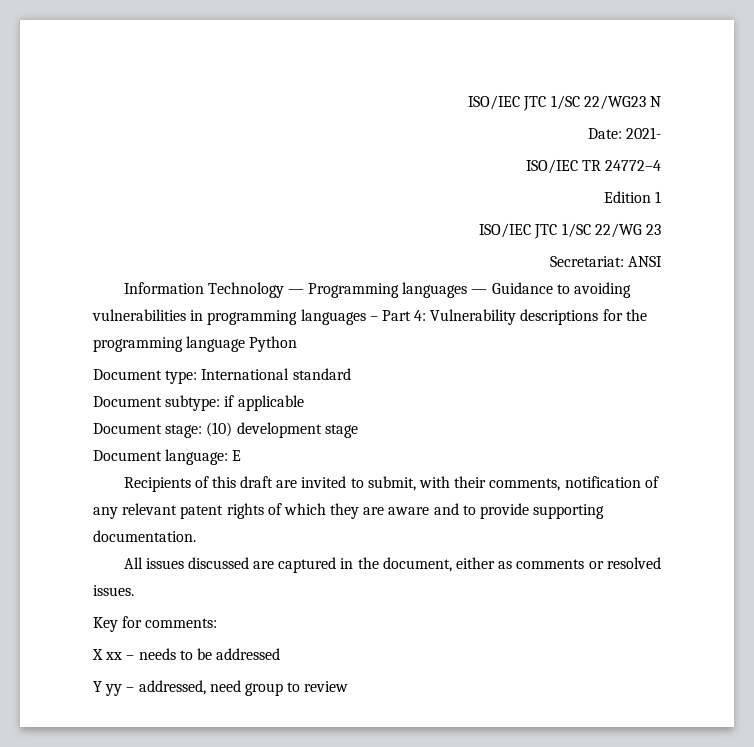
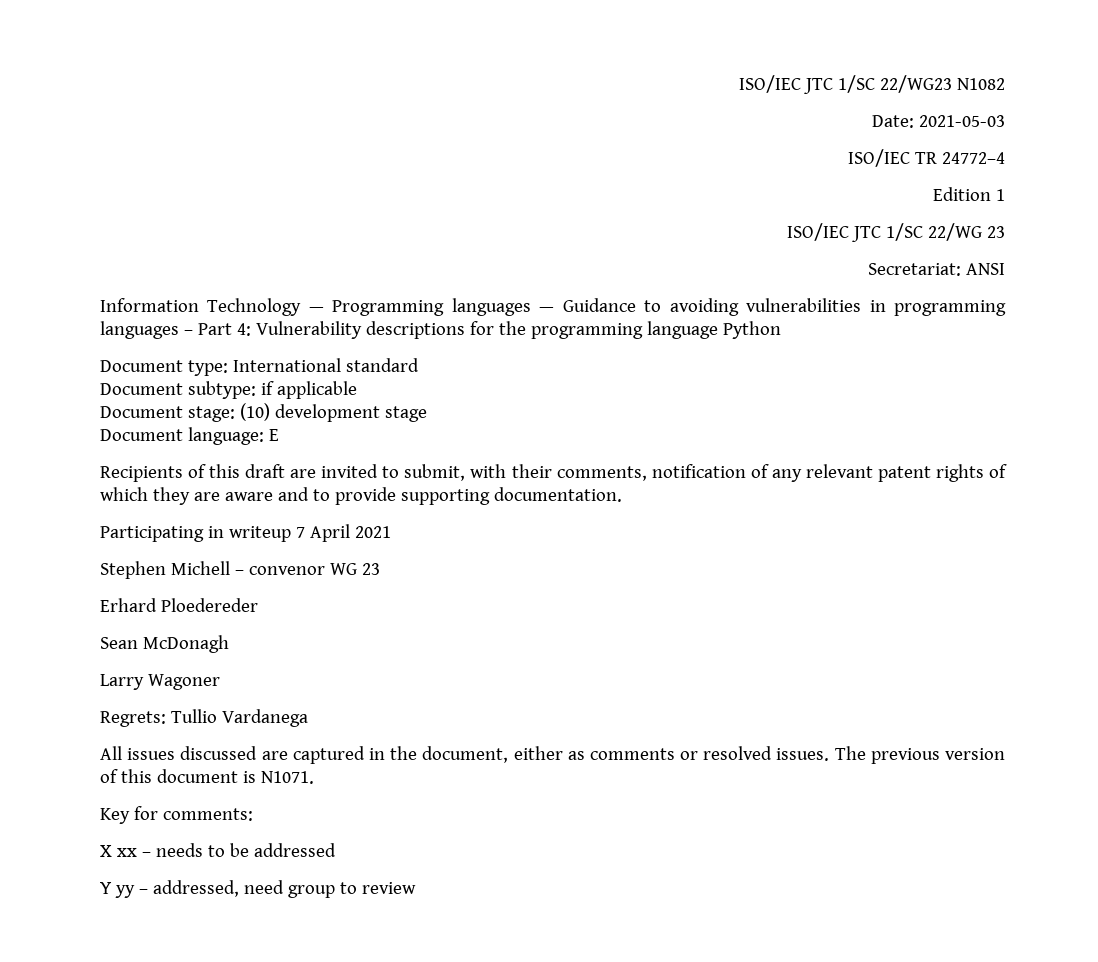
- ISO/IEC JTC 1/SC 22/WG23 N
+ ISO/IEC JTC 1/SC 22/WG23 N1082
- Date: 2021-
+ Date: 2021-05-03
+ Participating in writeup 7 April 2021
+ Stephen Michell – convenor WG 23
+ Erhard Ploedereder
+ Sean McDonagh
+ Larry Wagoner
+ Regrets: Tullio Vardanega
+ The previous version of this document is N1071.

